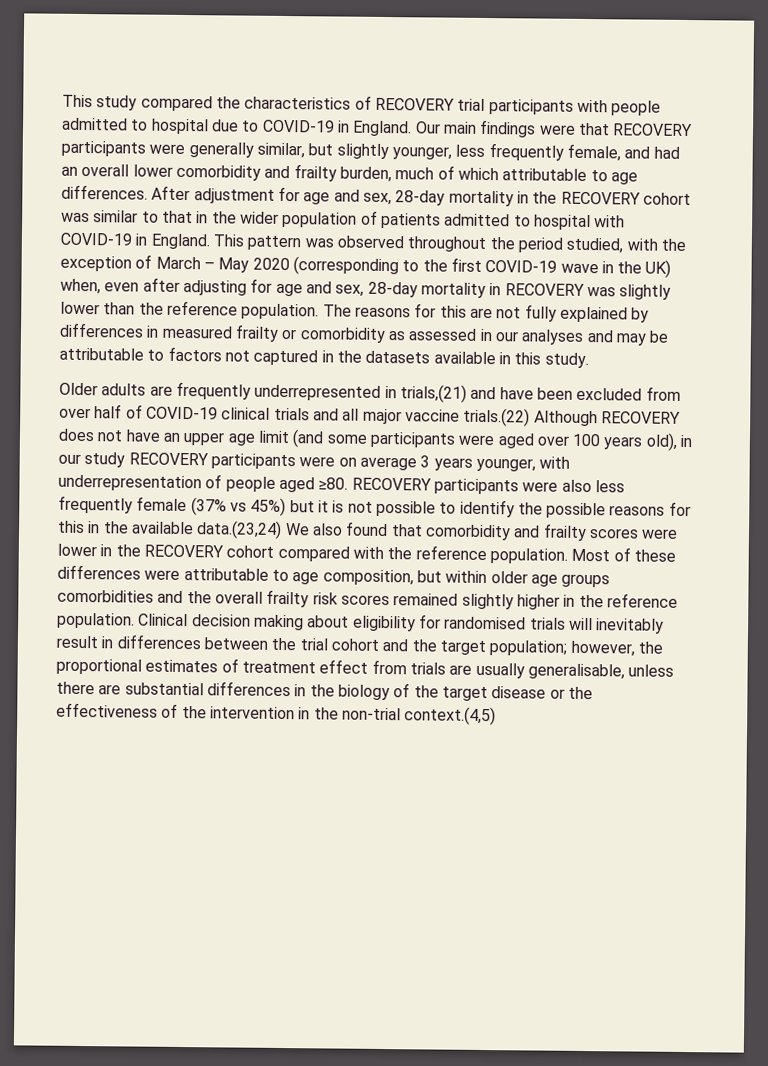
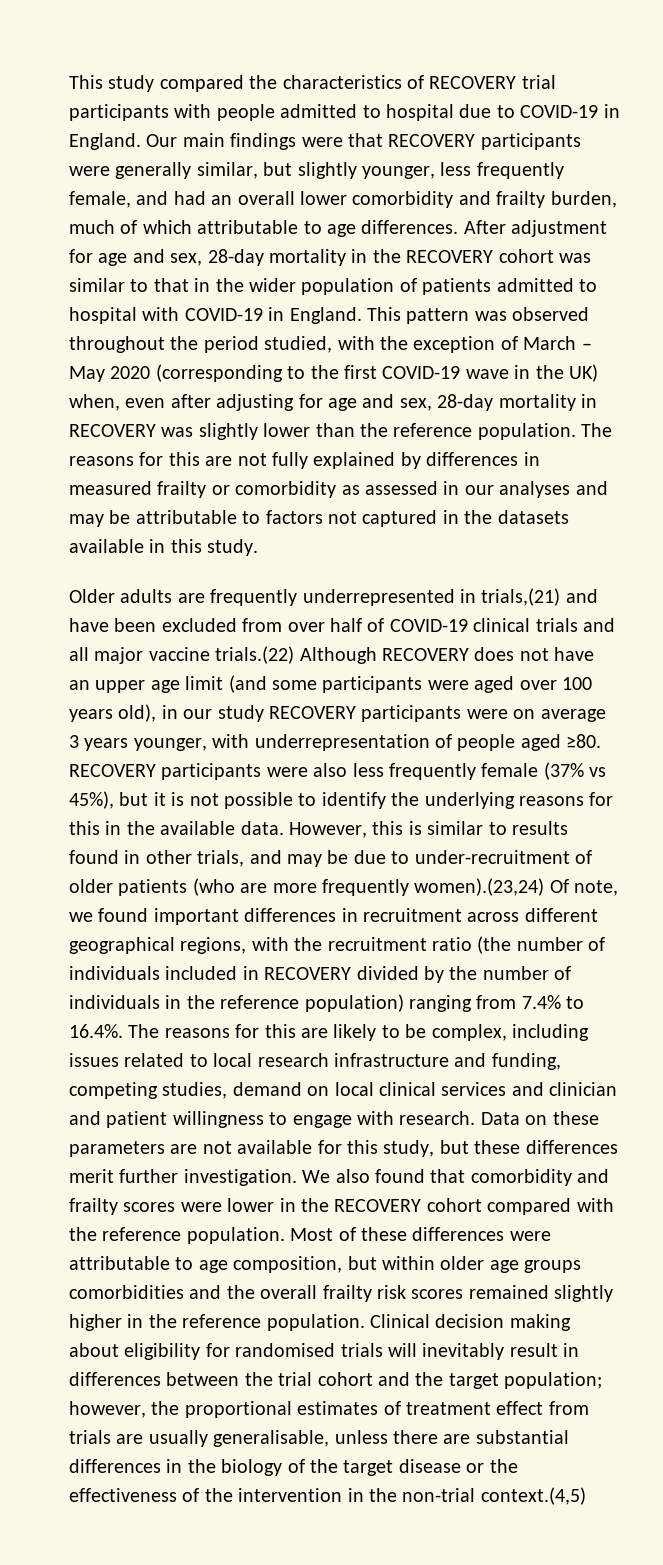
- RECOVERY participants were also less frequently female (37% vs 45%) but it is not possible to identify the possible reasons for this in the available data.(23,24) We also found that comorbidity and frailty scores were lower in the RECOVERY cohort compared with the reference population.
+ RECOVERY participants were also less frequently female (37% vs 45%), but it is not possible to identify the underlying reasons for this in the available data. However, this is similar to results found in other trials, and may be due to under-recruitment of older patients (who are more frequently women).(23,24) Of note, we found important differences in recruitment across different geographical regions, with the recruitment ratio (the number of individuals included in RECOVERY divided by the number of individuals in the reference population) ranging from 7.4% to 16.4%. The reasons for this are likely to be complex, including issues related to local research infrastructure and funding, competing studies, demand on local clinical services and clinician and patient willingness to engage with research. Data on these parameters are not available for this study, but these differences merit further investigation. We also found that comorbidity and frailty scores were lower in the RECOVERY cohort compared with the reference population.

